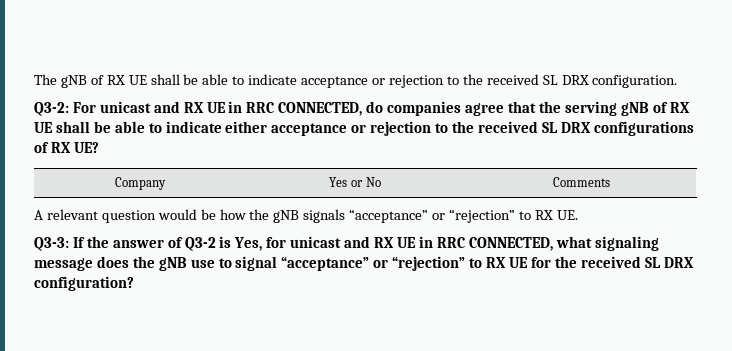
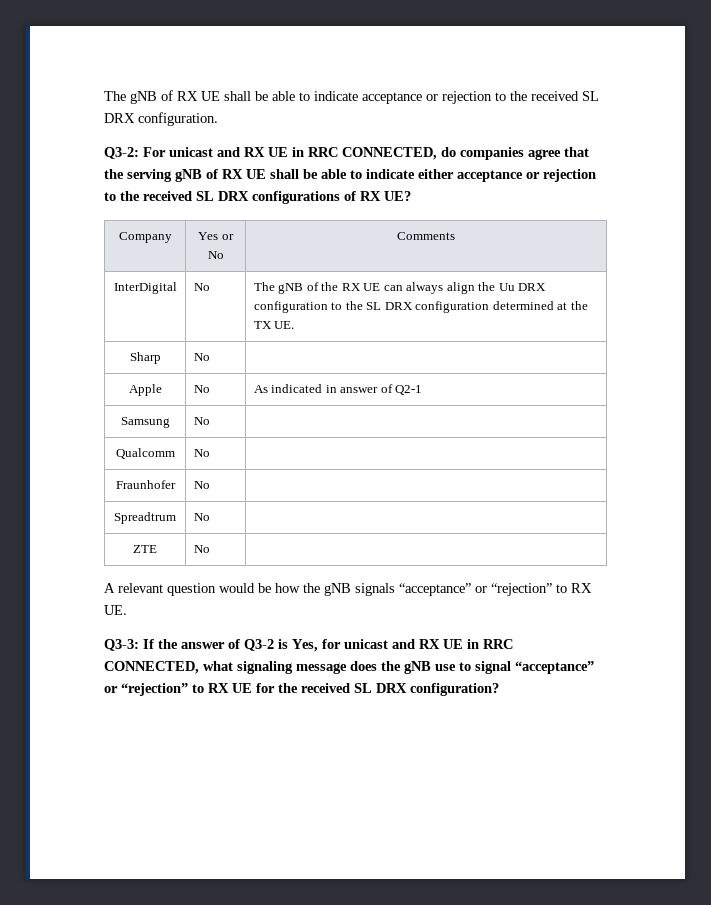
+ InterDigital | No | The gNB of the RX UE can always align the Uu DRX configuration to the SL DRX configuration determined at the TX UE.
+ Sharp | No |
+ Apple | No | As indicated in answer of Q2-1
+ Samsung | No |
+ Qualcomm | No |
+ Fraunhofer | No |
+ Spreadtrum | No |
+ ZTE | No |

